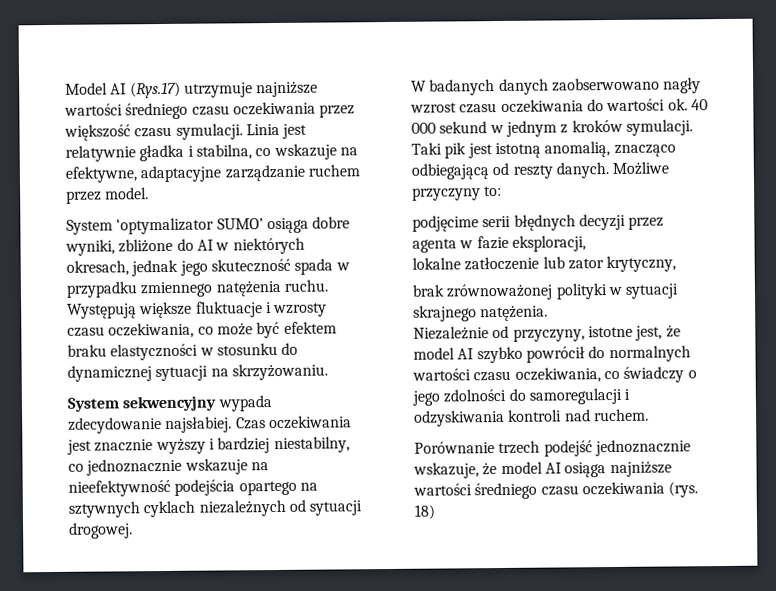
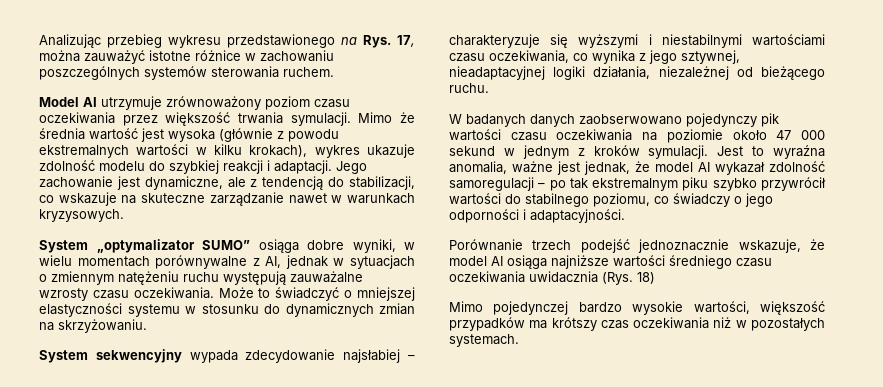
- Model AI (Rys.17) utrzymuje najniższe wartości średniego czasu oczekiwania przez większość czasu symulacji. Linia jest relatywnie gładka i stabilna, co wskazuje na efektywne, adaptacyjne zarządzanie ruchem przez model.
- System ‘optymalizator SUMO’ osiąga dobre wyniki, zbliżone do AI w niektórych okresach, jednak jego skuteczność spada w przypadku zmiennego natężenia ruchu. Występują większe fluktuacje i wzrosty czasu oczekiwania, co może być efektem braku elastyczności w stosunku do dynamicznej sytuacji na skrzyżowaniu.
+ Analizując przebieg wykresu przedstawionego na Rys. 17, można zauważyć istotne różnice w zachowaniu poszczególnych systemów sterowania ruchem.
+ Model AI utrzymuje zrównoważony poziom czasu oczekiwania przez większość trwania symulacji. Mimo że średnia wartość jest wysoka (głównie z powodu ekstremalnych wartości w kilku krokach), wykres ukazuje zdolność modelu do szybkiej reakcji i adaptacji. Jego zachowanie jest dynamiczne, ale z tendencją do stabilizacji, co wskazuje na skuteczne zarządzanie nawet w warunkach kryzysowych.
+ System „optymalizator SUMO” osiąga dobre wyniki, w wielu momentach porównywalne z AI, jednak w sytuacjach o zmiennym natężeniu ruchu występują zauważalne wzrosty czasu oczekiwania. Może to świadczyć o mniejszej elastyczności systemu w stosunku do dynamicznych zmian na skrzyżowaniu.
- System sekwencyjny wypada zdecydowanie najsłabiej. Czas oczekiwania jest znacznie wyższy i bardziej niestabilny, co jednoznacznie wskazuje na nieefektywność podejścia opartego na sztywnych cyklach niezależnych od sytuacji drogowej.
- W badanych danych zaobserwowano nagły wzrost czasu oczekiwania do wartości ok. 40 000 sekund w jednym z kroków symulacji.
+ System sekwencyjny wypada zdecydowanie najsłabiej – charakteryzuje się wyższymi i niestabilnymi wartościami czasu oczekiwania, co wynika z jego sztywnej, nieadaptacyjnej logiki działania, niezależnej od bieżącego ruchu.
+ W badanych danych zaobserwowano pojedynczy pik wartości czasu oczekiwania na poziomie około 47 000 sekund w jednym z kroków symulacji.
- Taki pik jest istotną anomalią, znacząco odbiegającą od reszty danych. Możliwe przyczyny to:
- podjęcime serii błędnych decyzji przez agenta w fazie eksploracji,
- lokalne zatłoczenie lub zator krytyczny,
- brak zrównoważonej polityki w sytuacji skrajnego natężenia.
- Niezależnie od przyczyny, istotne jest, że model AI szybko powrócił do normalnych wartości czasu oczekiwania, co świadczy o jego zdolności do samoregulacji i odzyskiwania kontroli nad ruchem.
+ Jest to wyraźna anomalia, ważne jest jednak, że model AI wykazał zdolność samoregulacji – po tak ekstremalnym piku szybko przywrócił wartości do stabilnego poziomu, co świadczy o jego odporności i adaptacyjności.
- Porównanie trzech podejść jednoznacznie wskazuje, że model AI osiąga najniższe wartości średniego czasu oczekiwania (rys. 18)
+ Porównanie trzech podejść jednoznacznie wskazuje, że model AI osiąga najniższe wartości średniego czasu oczekiwania uwidacznia (Rys. 18)
+ Mimo pojedynczej bardzo wysokie wartości, większość przypadków ma krótszy czas oczekiwania niż w pozostałych systemach.

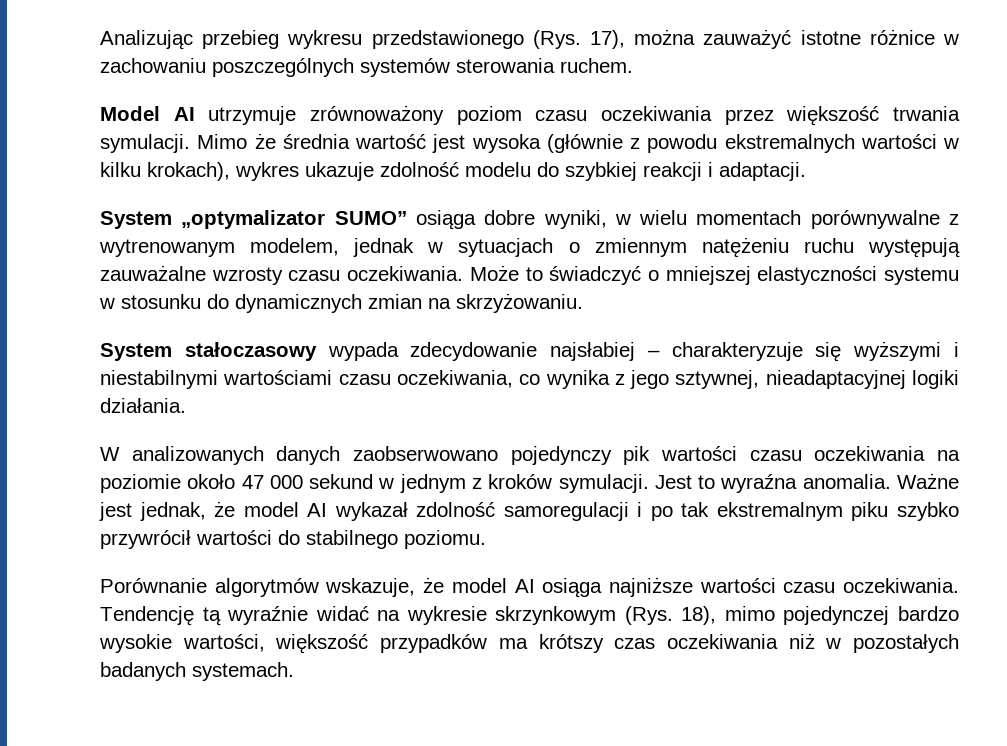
- Analizując przebieg wykresu przedstawionego na Rys. 17, można zauważyć istotne różnice w zachowaniu poszczególnych systemów sterowania ruchem.
+ Analizując przebieg wykresu przedstawionego (Rys. 17), można zauważyć istotne różnice w zachowaniu poszczególnych systemów sterowania ruchem.
- Jego zachowanie jest dynamiczne, ale z tendencją do stabilizacji, co wskazuje na skuteczne zarządzanie nawet w warunkach kryzysowych.
- System „optymalizator SUMO” osiąga dobre wyniki, w wielu momentach porównywalne z AI, jednak w sytuacjach o zmiennym natężeniu ruchu występują zauważalne wzrosty czasu oczekiwania.
+ System „optymalizator SUMO” osiąga dobre wyniki, w wielu momentach porównywalne z wytrenowanym modelem, jednak w sytuacjach o zmiennym natężeniu ruchu występują zauważalne wzrosty czasu oczekiwania.
- System sekwencyjny wypada zdecydowanie najsłabiej – charakteryzuje się wyższymi i niestabilnymi wartościami czasu oczekiwania, co wynika z jego sztywnej, nieadaptacyjnej logiki działania, niezależnej od bieżącego ruchu.
+ System stałoczasowy wypada zdecydowanie najsłabiej – charakteryzuje się wyższymi i niestabilnymi wartościami czasu oczekiwania, co wynika z jego sztywnej, nieadaptacyjnej logiki działania.
- W badanych danych zaobserwowano pojedynczy pik wartości czasu oczekiwania na poziomie około 47 000 sekund w jednym z kroków symulacji.
+ W analizowanych danych zaobserwowano pojedynczy pik wartości czasu oczekiwania na poziomie około 47 000 sekund w jednym z kroków symulacji.
- Jest to wyraźna anomalia, ważne jest jednak, że model AI wykazał zdolność samoregulacji – po tak ekstremalnym piku szybko przywrócił wartości do stabilnego poziomu, co świadczy o jego odporności i adaptacyjności.
- Porównanie trzech podejść jednoznacznie wskazuje, że model AI osiąga najniższe wartości średniego czasu oczekiwania uwidacznia (Rys. 18)
- Mimo pojedynczej bardzo wysokie wartości, większość przypadków ma krótszy czas oczekiwania niż w pozostałych systemach.
+ Jest to wyraźna anomalia. Ważne jest jednak, że model AI wykazał zdolność samoregulacji i po tak ekstremalnym piku szybko przywrócił wartości do stabilnego poziomu.
+ Porównanie algorytmów wskazuje, że model AI osiąga najniższe wartości czasu oczekiwania. Tendencję tą wyraźnie widać na wykresie skrzynkowym (Rys. 18), mimo pojedynczej bardzo wysokie wartości, większość przypadków ma krótszy czas oczekiwania niż w pozostałych badanych systemach.

